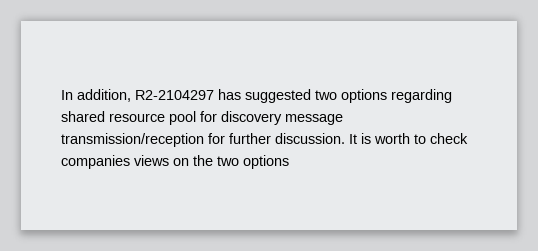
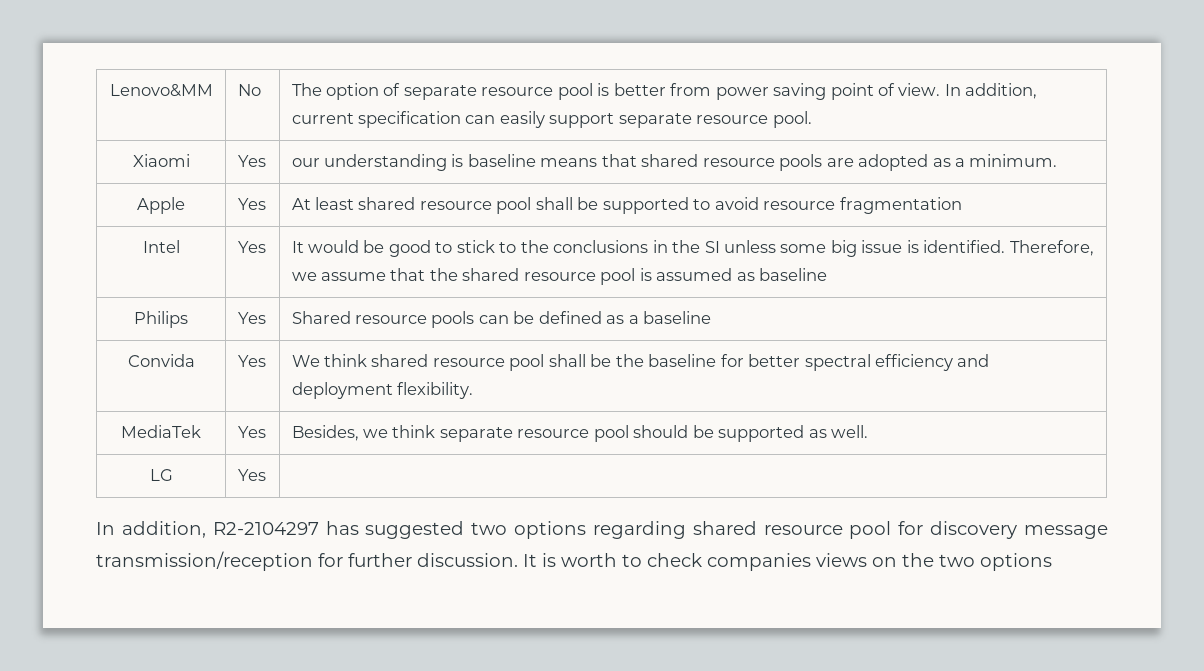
+ Lenovo&MM | No | The option of separate resource pool is better from power saving point of view. In addition, current specification can easily support separate resource pool.
+ Xiaomi | Yes | our understanding is baseline means that shared resource pools are adopted as a minimum.
+ Apple | Yes | At least shared resource pool shall be supported to avoid resource fragmentation
+ Intel | Yes | It would be good to stick to the conclusions in the SI unless some big issue is identified. Therefore, we assume that the shared resource pool is assumed as baseline
+ Philips | Yes | Shared resource pools can be defined as a baseline
+ Convida | Yes | We think shared resource pool shall be the baseline for better spectral efficiency and deployment flexibility.
+ MediaTek | Yes | Besides, we think separate resource pool should be supported as well.
+ LG | Yes |

